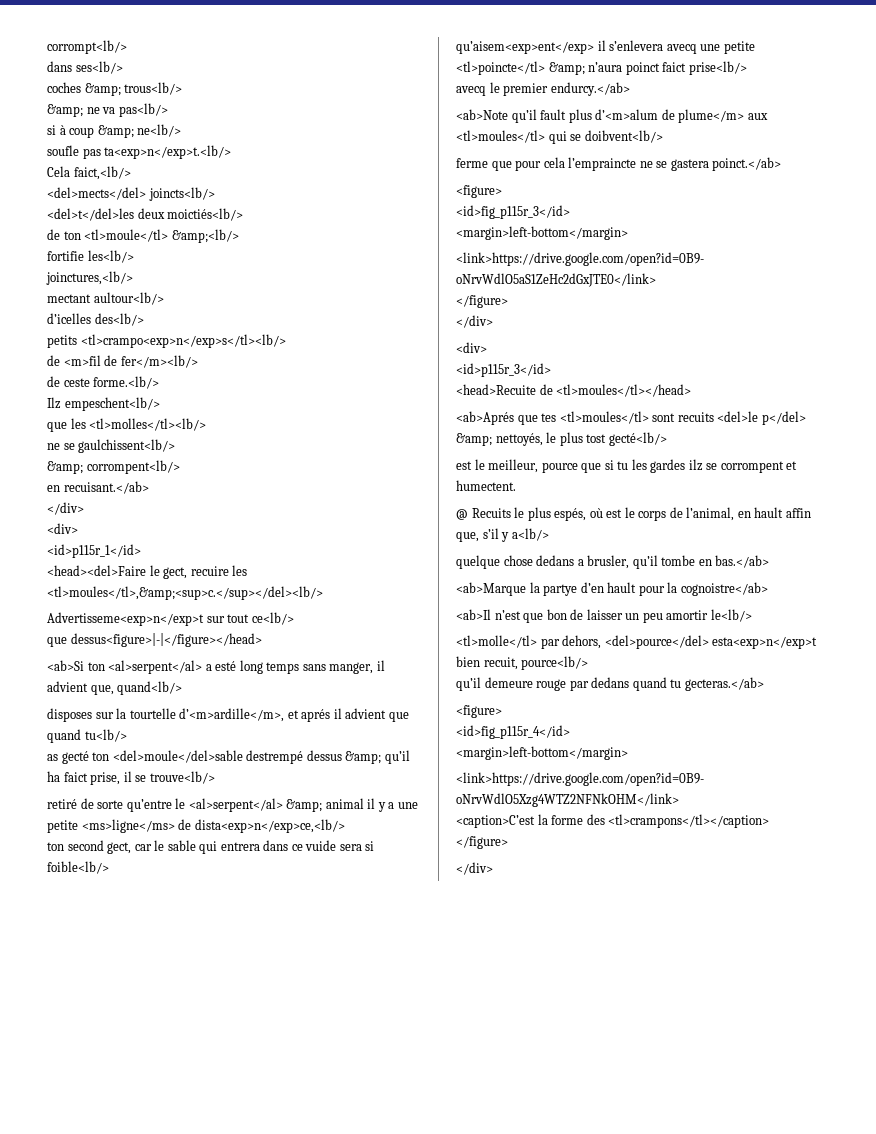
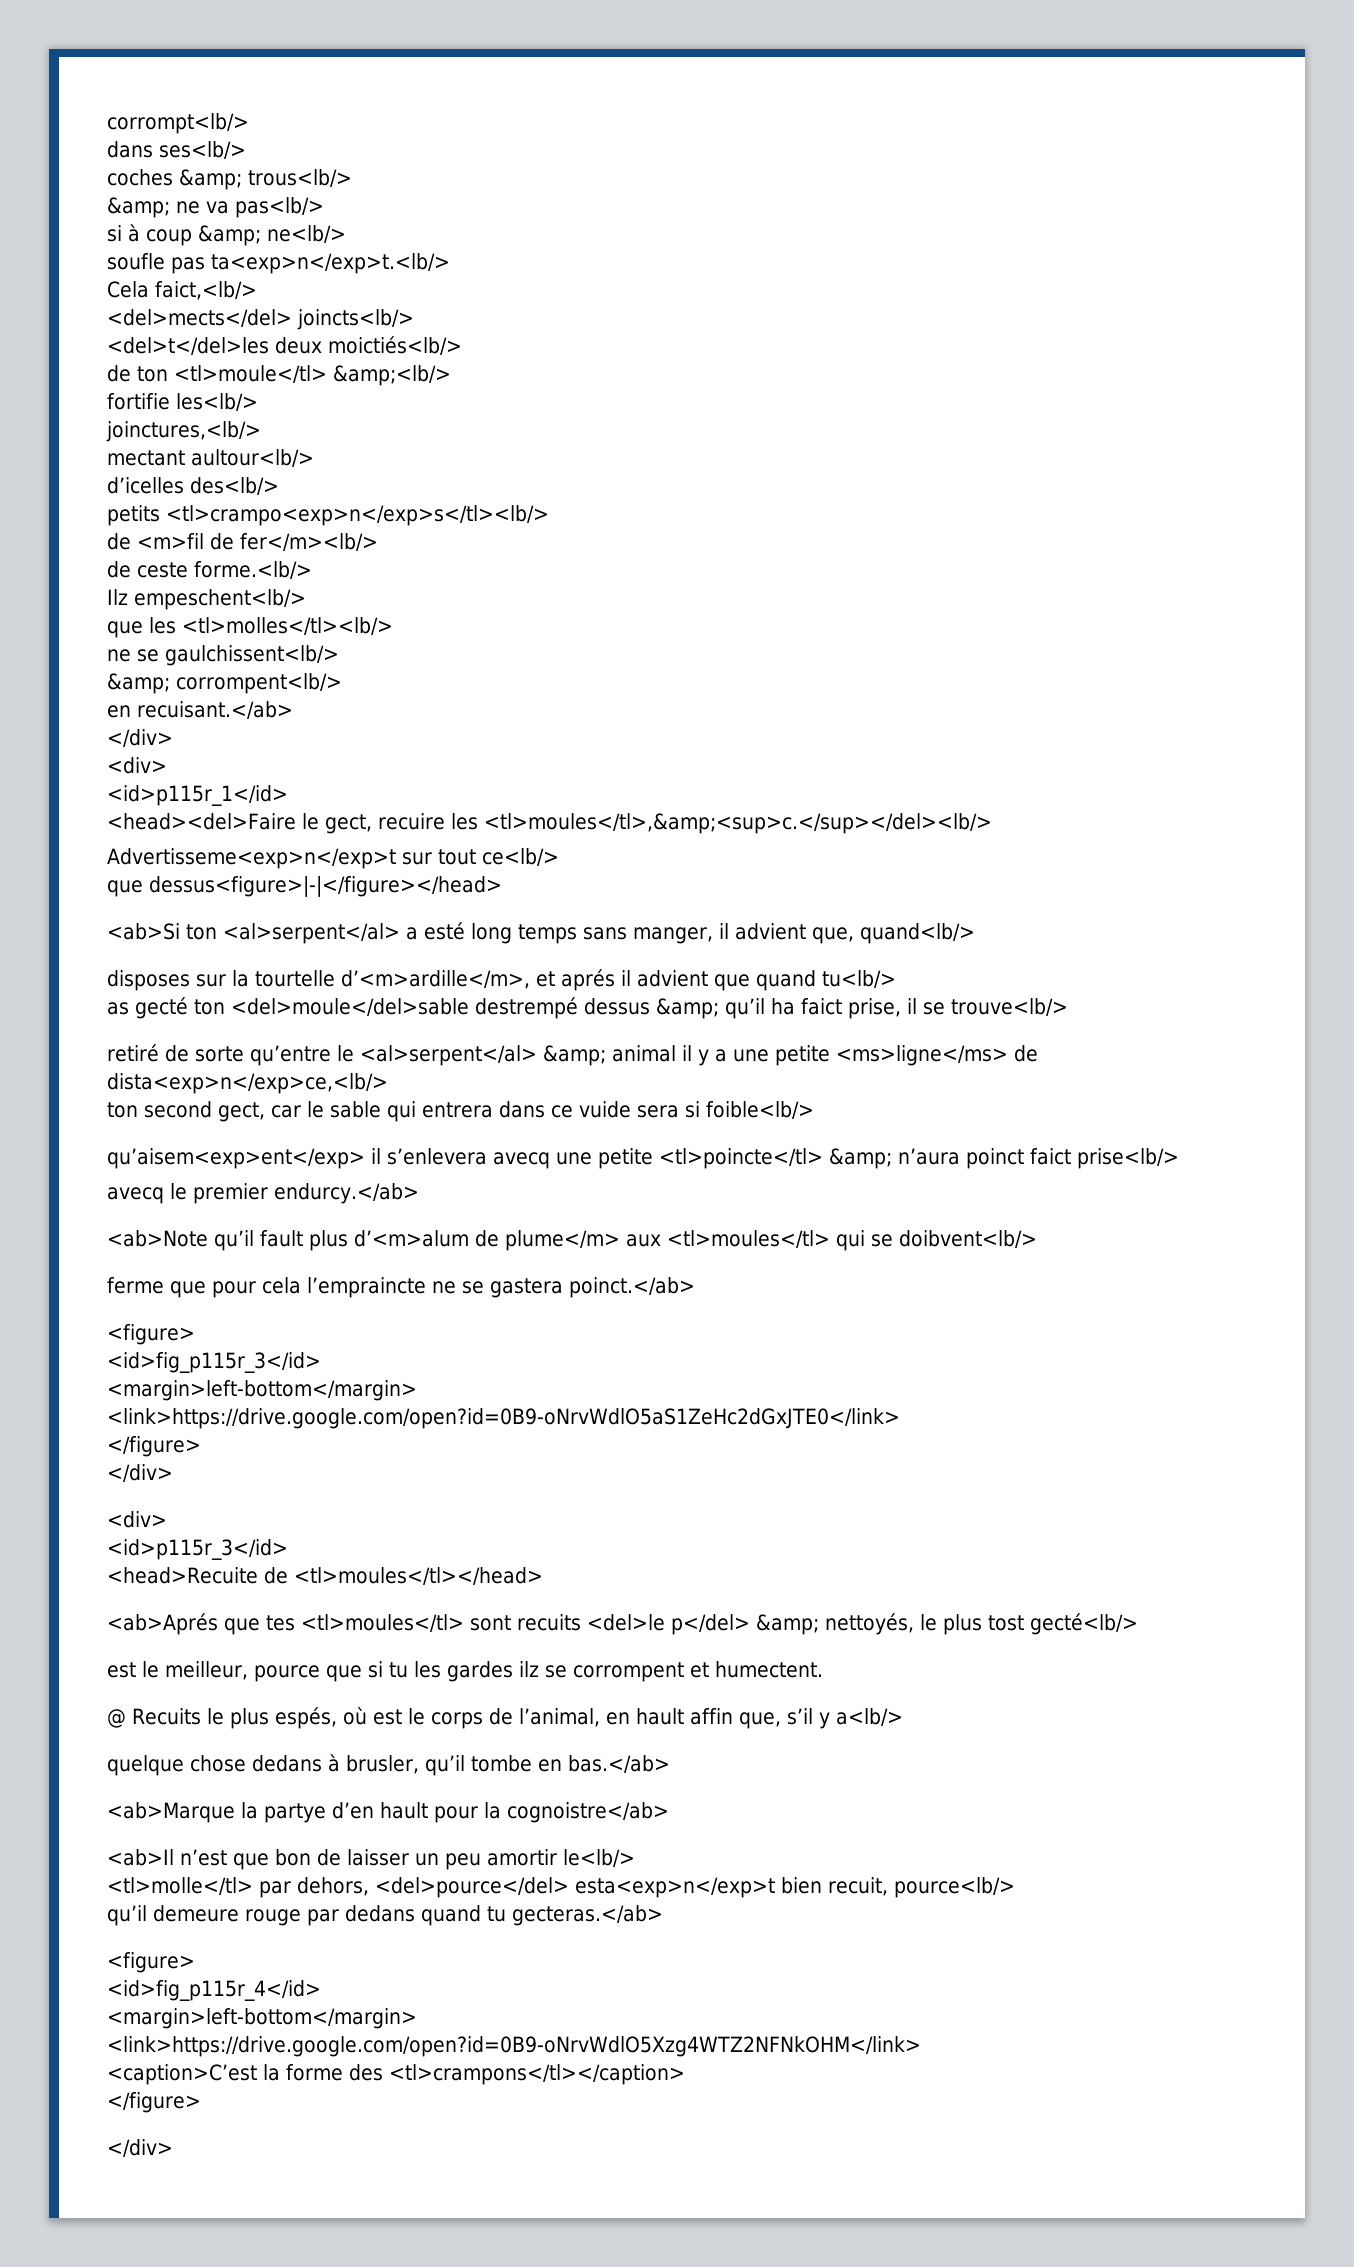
- quelque chose dedans a brusler, qu’il tombe en bas.</ab>
+ quelque chose dedans à brusler, qu’il tombe en bas.</ab>

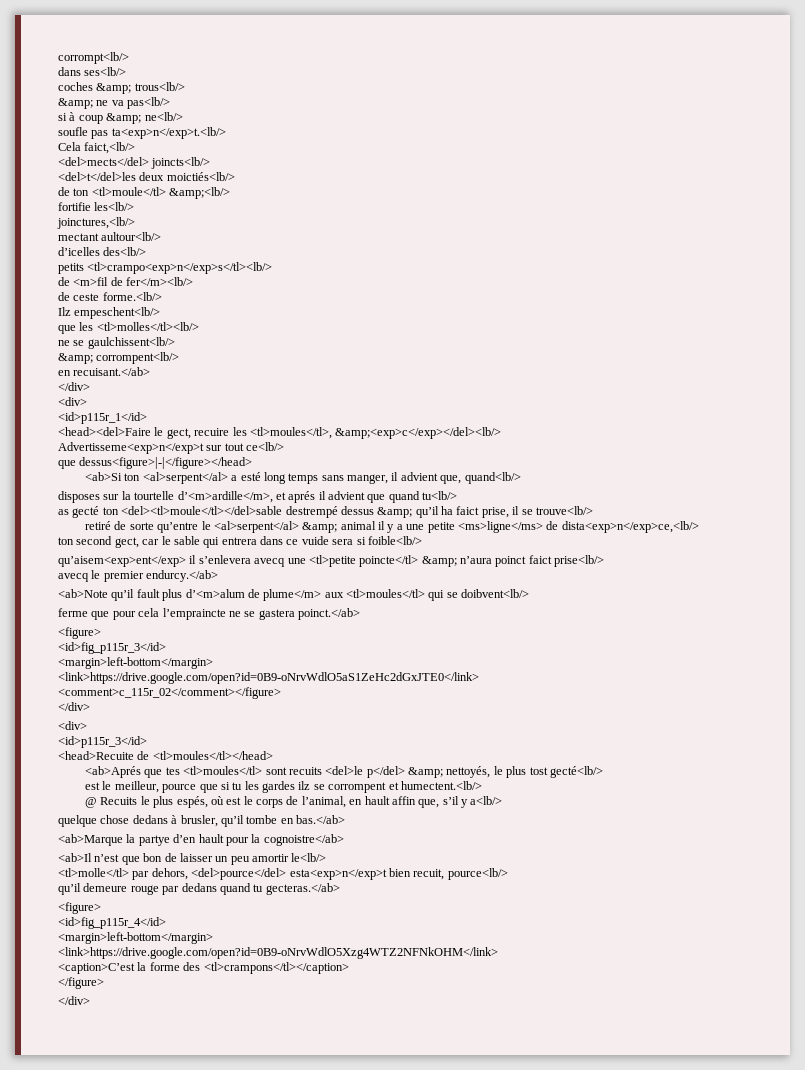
- <head><del>Faire le gect, recuire les <tl>moules</tl>,&amp;<sup>c.</sup></del><lb/>
+ <head><del>Faire le gect, recuire les <tl>moules</tl>, &amp;<exp>c</exp></del><lb/>
- as gecté ton <del>moule</del>sable destrempé dessus &amp; qu’il ha faict prise, il se trouve<lb/>
+ as gecté ton <del><tl>moule</tl></del>sable destrempé dessus &amp; qu’il ha faict prise, il se trouve<lb/>
- qu’aisem<exp>ent</exp> il s’enlevera avecq une petite <tl>poincte</tl> &amp; n’aura poinct faict prise<lb/>
+ qu’aisem<exp>ent</exp> il s’enlevera avecq une <tl>petite poincte</tl> &amp; n’aura poinct faict prise<lb/>
  <link>https://drive.google.com/open?id=0B9-oNrvWdlO5aS1ZeHc2dGxJTE0</link>
- </figure>
+ <comment>c_115r_02</comment></figure>
- est le meilleur, pource que si tu les gardes ilz se corrompent et humectent.
+ est le meilleur, pource que si tu les gardes ilz se corrompent et humectent.<lb/>

